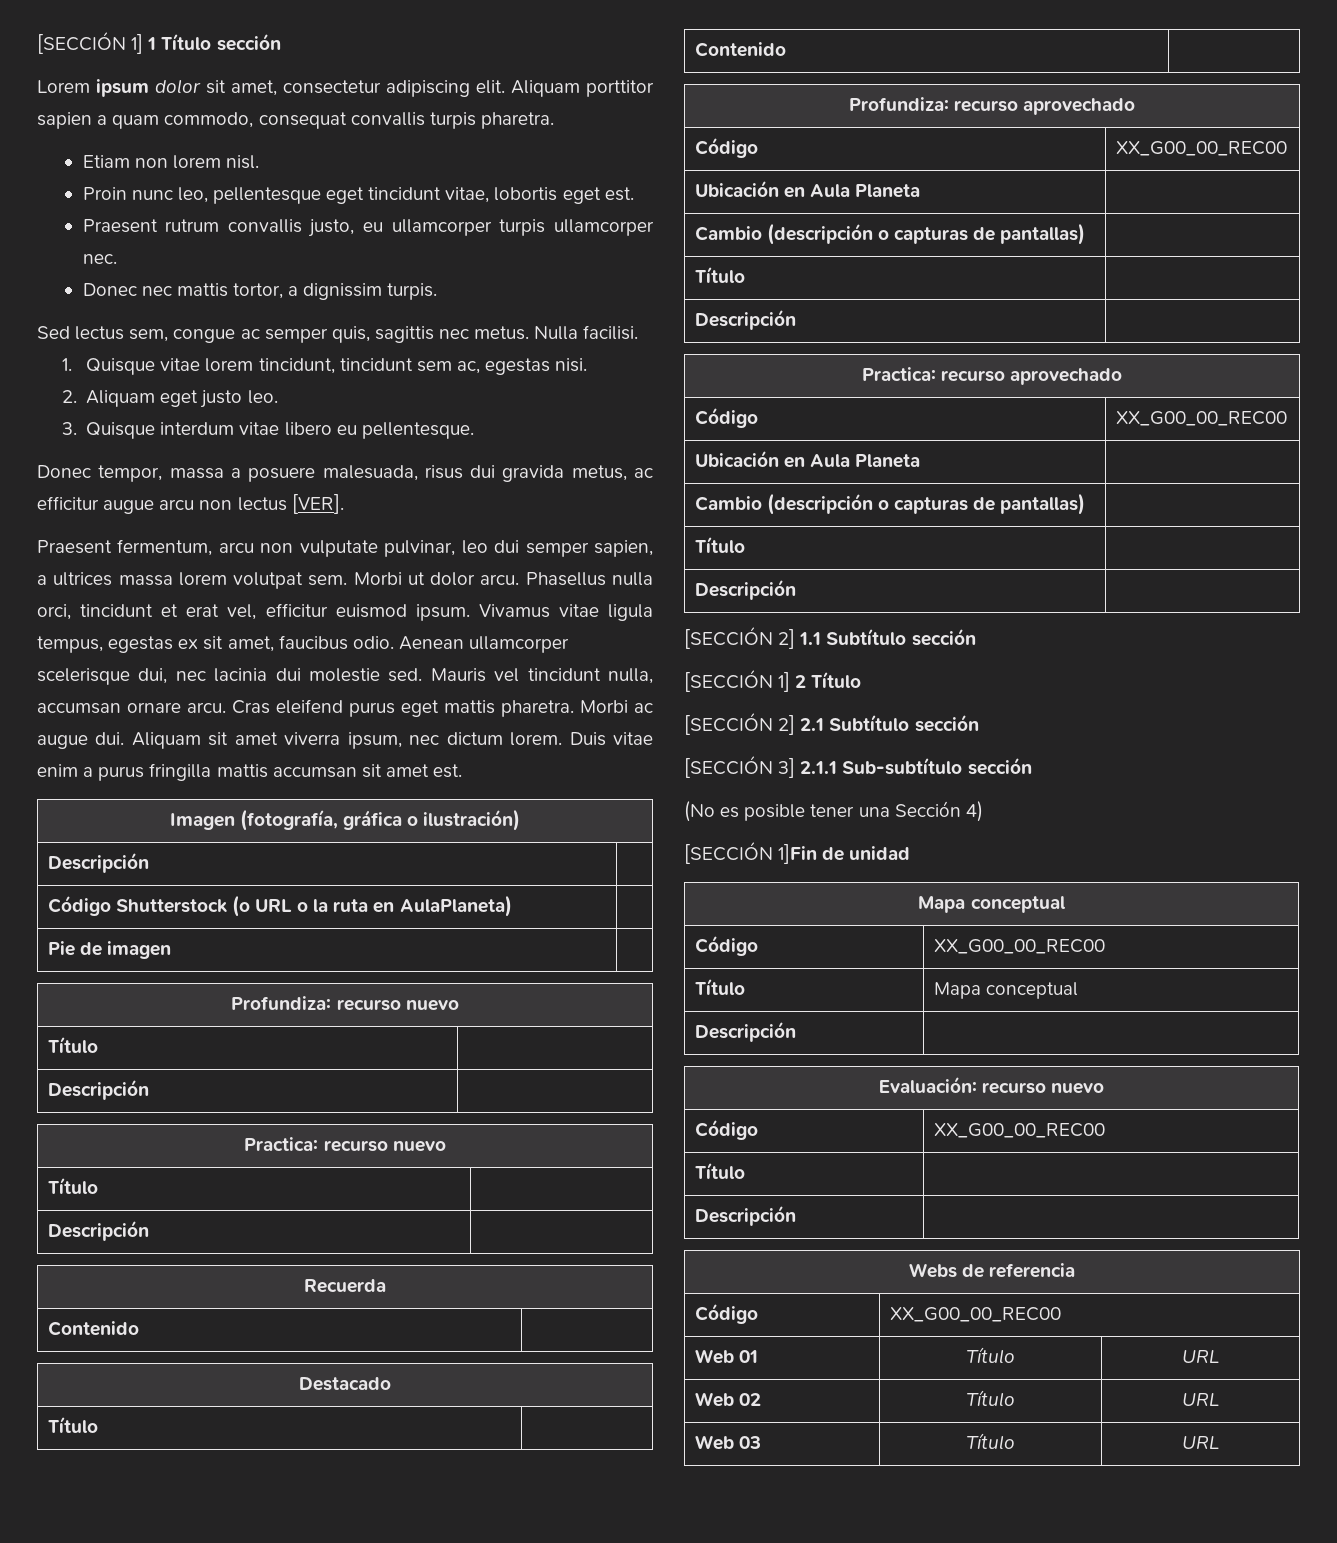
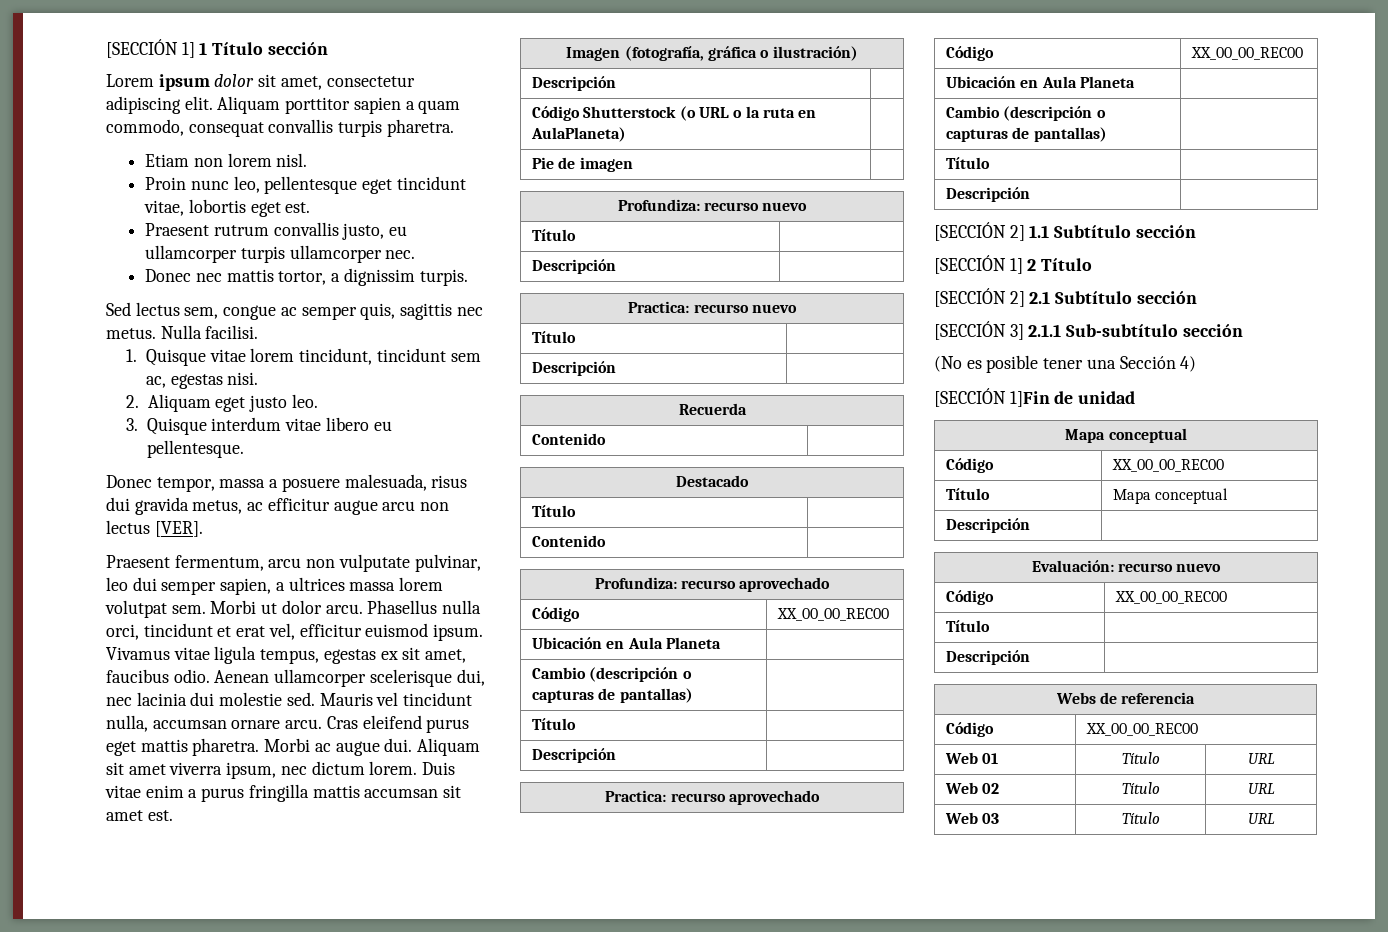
  Profundiza: recurso aprovechado
- Código | XX_G00_00_REC00
+ Código | XX_00_00_REC00
  Practica: recurso aprovechado
- Código | XX_G00_00_REC00
+ Código | XX_00_00_REC00
  [SECCIÓN 1]Fin de unidad
  Mapa conceptual
- Código | XX_G00_00_REC00
+ Código | XX_00_00_REC00
  Evaluación: recurso nuevo
- Código | XX_G00_00_REC00
+ Código | XX_00_00_REC00
  Webs de referencia
- Código | XX_G00_00_REC00
+ Código | XX_00_00_REC00

